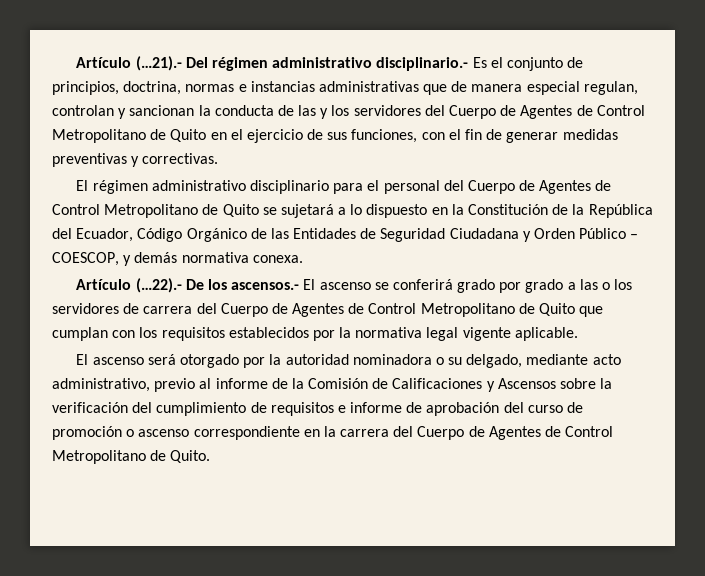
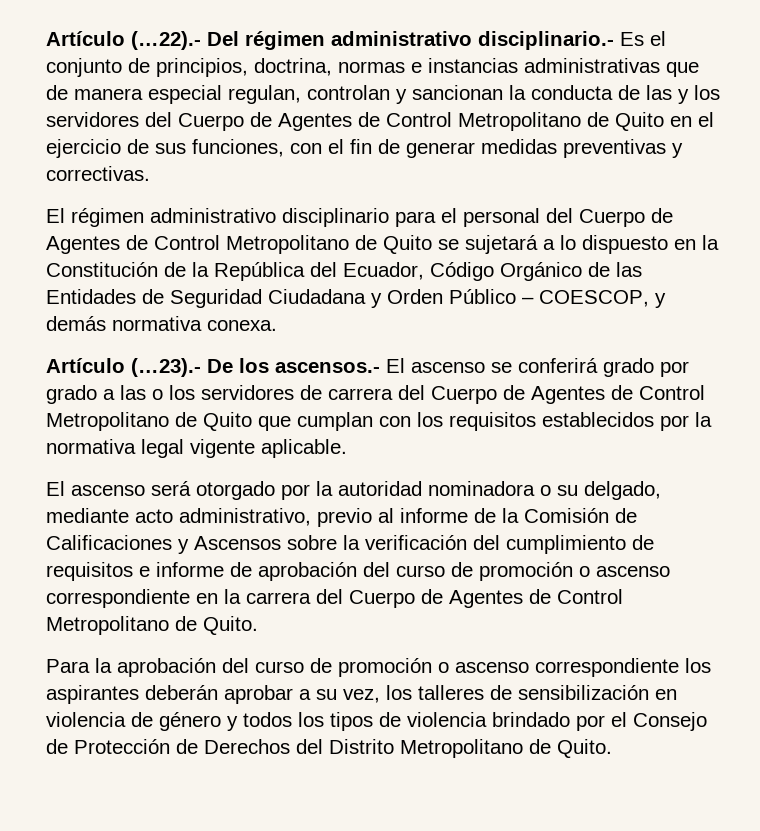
- Artículo (…21).- Del régimen administrativo disciplinario.- Es el conjunto de principios, doctrina, normas e instancias administrativas que de manera especial regulan, controlan y sancionan la conducta de las y los servidores del Cuerpo de Agentes de Control Metropolitano de Quito en el ejercicio de sus funciones, con el fin de generar medidas preventivas y correctivas.
+ Artículo (…22).- Del régimen administrativo disciplinario.- Es el conjunto de principios, doctrina, normas e instancias administrativas que de manera especial regulan, controlan y sancionan la conducta de las y los servidores del Cuerpo de Agentes de Control Metropolitano de Quito en el ejercicio de sus funciones, con el fin de generar medidas preventivas y correctivas.
- Artículo (…22).- De los ascensos.- El ascenso se conferirá grado por grado a las o los servidores de carrera del Cuerpo de Agentes de Control Metropolitano de Quito que cumplan con los requisitos establecidos por la normativa legal vigente aplicable.
+ Artículo (…23).- De los ascensos.- El ascenso se conferirá grado por grado a las o los servidores de carrera del Cuerpo de Agentes de Control Metropolitano de Quito que cumplan con los requisitos establecidos por la normativa legal vigente aplicable.
+ Para la aprobación del curso de promoción o ascenso correspondiente los aspirantes deberán aprobar a su vez, los talleres de sensibilización en violencia de género y todos los tipos de violencia brindado por el Consejo de Protección de Derechos del Distrito Metropolitano de Quito.

